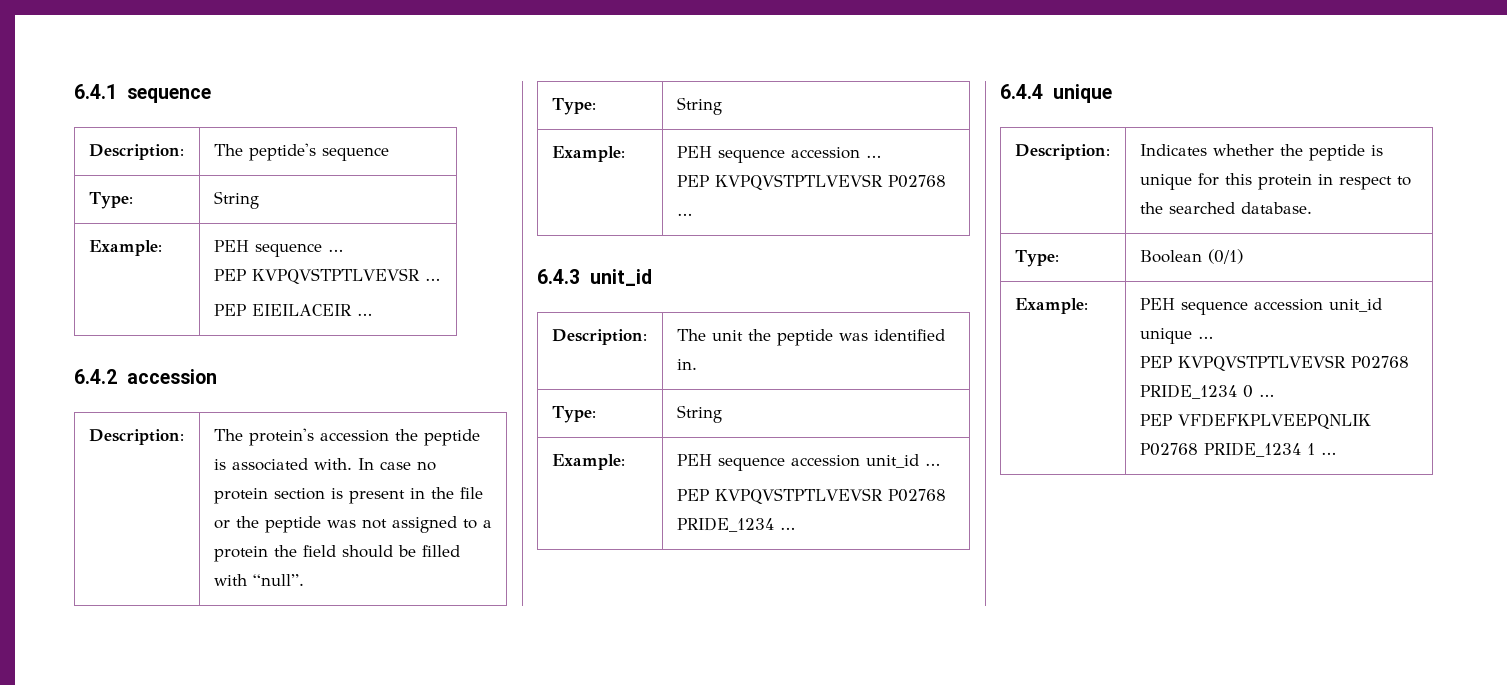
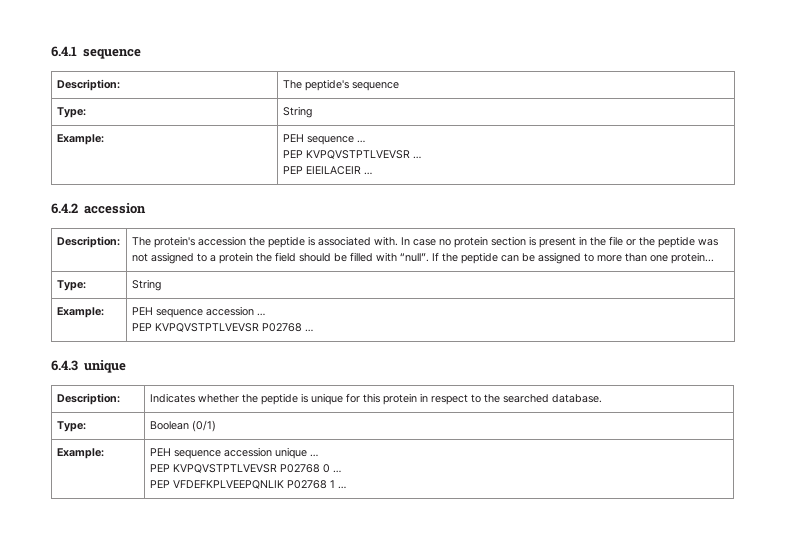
+ If the peptide can be assigned to more than one protein...
- 6.4.3 unit_id
- Description: | The unit the peptide was identified in.
- Type: | String
- Example: | PEH sequence accession unit_id …
- PEP KVPQVSTPTLVEVSR P02768 PRIDE_1234 …
- 6.4.4 unique
+ 6.4.3 unique
- Example: | PEH sequence accession unit_id unique …
- PEP KVPQVSTPTLVEVSR P02768 PRIDE_1234 0 …
- PEP VFDEFKPLVEEPQNLIK P02768 PRIDE_1234 1 …
+ Example: | PEH sequence accession unique …
+ PEP KVPQVSTPTLVEVSR P02768 0 …
+ PEP VFDEFKPLVEEPQNLIK P02768 1 …

